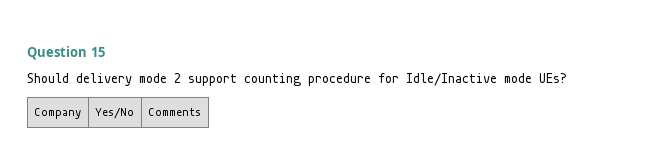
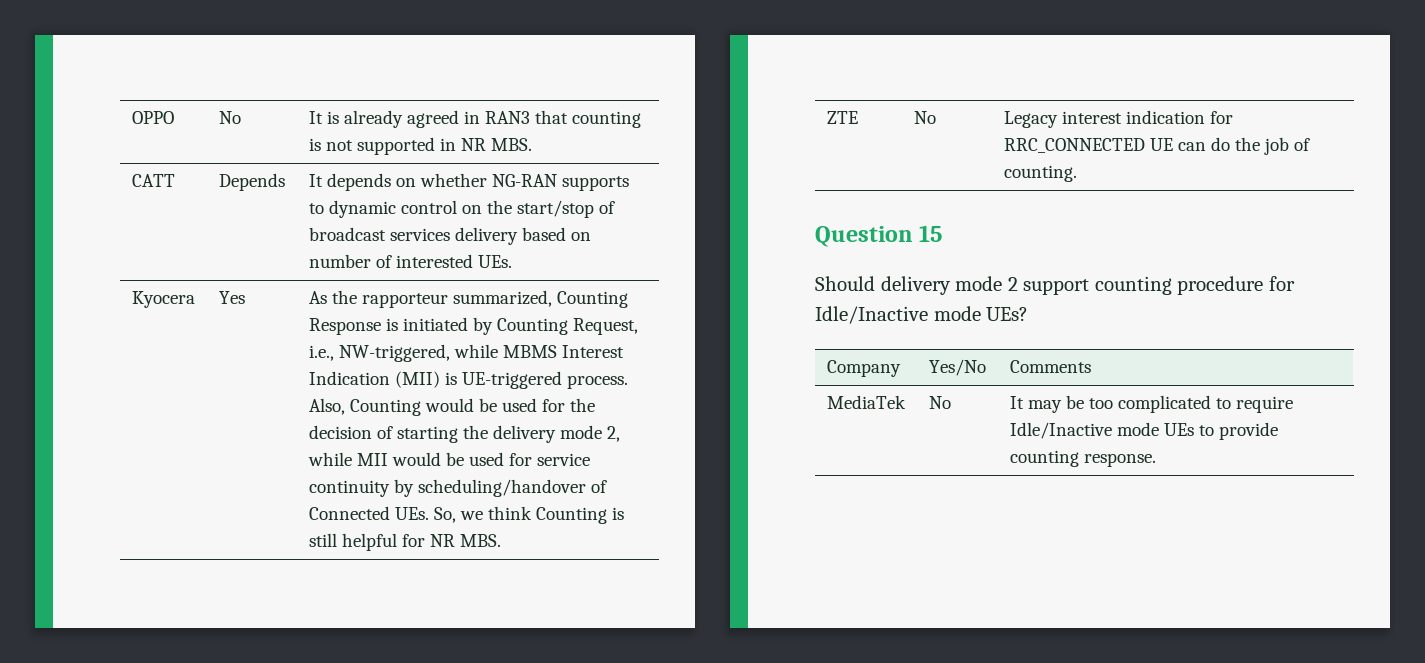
+ OPPO | No | It is already agreed in RAN3 that counting is not supported in NR MBS.
+ CATT | Depends | It depends on whether NG-RAN supports to dynamic control on the start/stop of broadcast services delivery based on number of interested UEs.
+ Kyocera | Yes | As the rapporteur summarized, Counting Response is initiated by Counting Request, i.e., NW-triggered, while MBMS Interest Indication (MII) is UE-triggered process. Also, Counting would be used for the decision of starting the delivery mode 2, while MII would be used for service continuity by scheduling/handover of Connected UEs. So, we think Counting is still helpful for NR MBS.
+ ZTE | No | Legacy interest indication for RRC_CONNECTED UE can do the job of counting.
+ MediaTek | No | It may be too complicated to require Idle/Inactive mode UEs to provide counting response.

